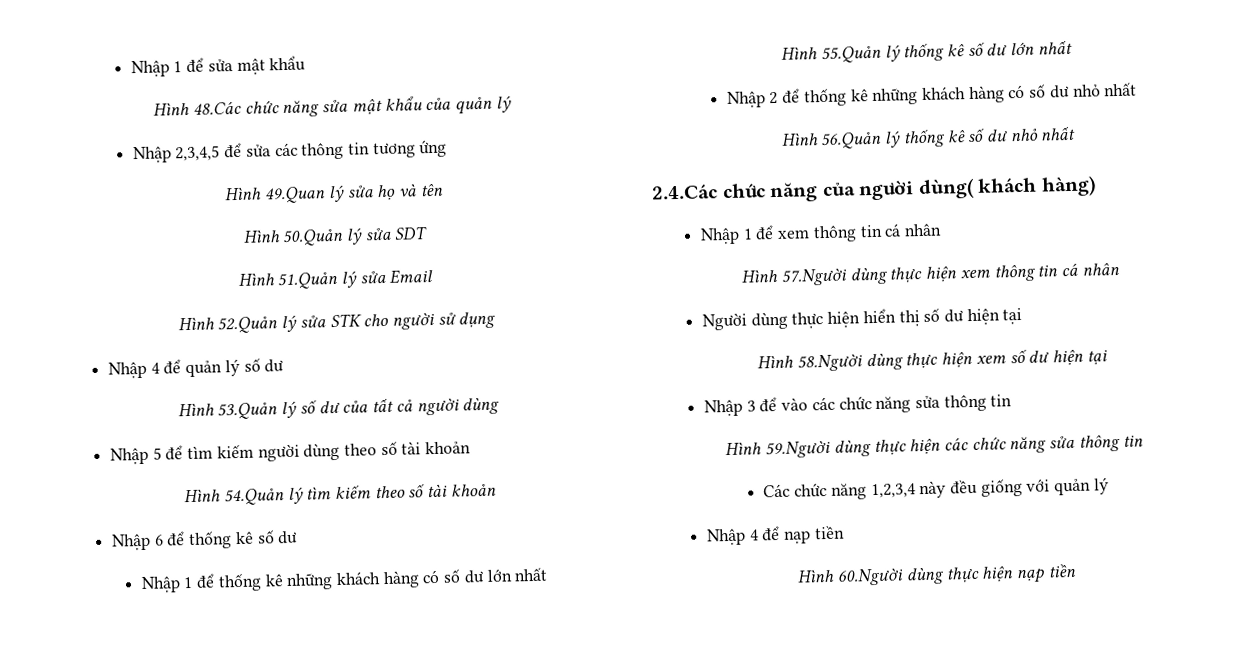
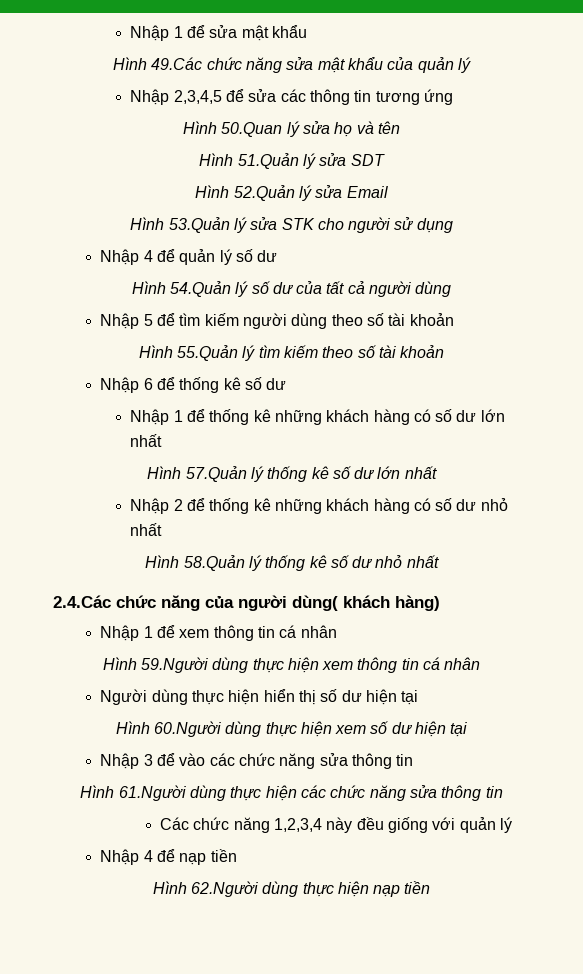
- Hình 48.Các chức năng sửa mật khẩu của quản lý
+ Hình 49.Các chức năng sửa mật khẩu của quản lý
- Hình 49.Quan lý sửa họ và tên
+ Hình 50.Quan lý sửa họ và tên
- Hình 50.Quản lý sửa SDT
+ Hình 51.Quản lý sửa SDT
- Hình 51.Quản lý sửa Email
+ Hình 52.Quản lý sửa Email
- Hình 52.Quản lý sửa STK cho người sử dụng
+ Hình 53.Quản lý sửa STK cho người sử dụng
- Hình 53.Quản lý số dư của tất cả người dùng
+ Hình 54.Quản lý số dư của tất cả người dùng
- Hình 54.Quản lý tìm kiếm theo số tài khoản
+ Hình 55.Quản lý tìm kiếm theo số tài khoản
- Hình 55.Quản lý thống kê số dư lớn nhất
+ Hình 57.Quản lý thống kê số dư lớn nhất
- Hình 56.Quản lý thống kê số dư nhỏ nhất
+ Hình 58.Quản lý thống kê số dư nhỏ nhất
- Hình 57.Người dùng thực hiện xem thông tin cá nhân
+ Hình 59.Người dùng thực hiện xem thông tin cá nhân
- Hình 58.Người dùng thực hiện xem số dư hiện tại
+ Hình 60.Người dùng thực hiện xem số dư hiện tại
- Hình 59.Người dùng thực hiện các chức năng sửa thông tin
+ Hình 61.Người dùng thực hiện các chức năng sửa thông tin
- Hình 60.Người dùng thực hiện nạp tiền
+ Hình 62.Người dùng thực hiện nạp tiền

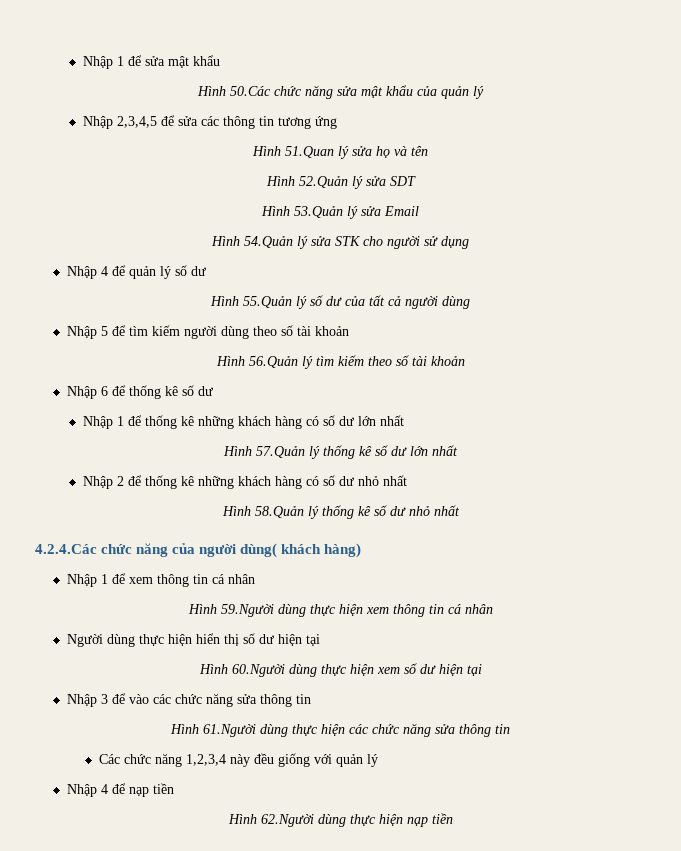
- Hình 49.Các chức năng sửa mật khẩu của quản lý
+ Hình 50.Các chức năng sửa mật khẩu của quản lý
- Hình 50.Quan lý sửa họ và tên
+ Hình 51.Quan lý sửa họ và tên
- Hình 51.Quản lý sửa SDT
+ Hình 52.Quản lý sửa SDT
- Hình 52.Quản lý sửa Email
+ Hình 53.Quản lý sửa Email
- Hình 53.Quản lý sửa STK cho người sử dụng
+ Hình 54.Quản lý sửa STK cho người sử dụng
- Hình 54.Quản lý số dư của tất cả người dùng
+ Hình 55.Quản lý số dư của tất cả người dùng
- Hình 55.Quản lý tìm kiếm theo số tài khoản
+ Hình 56.Quản lý tìm kiếm theo số tài khoản
- 2.4.Các chức năng của người dùng( khách hàng)
+ 4.2.4.Các chức năng của người dùng( khách hàng)

